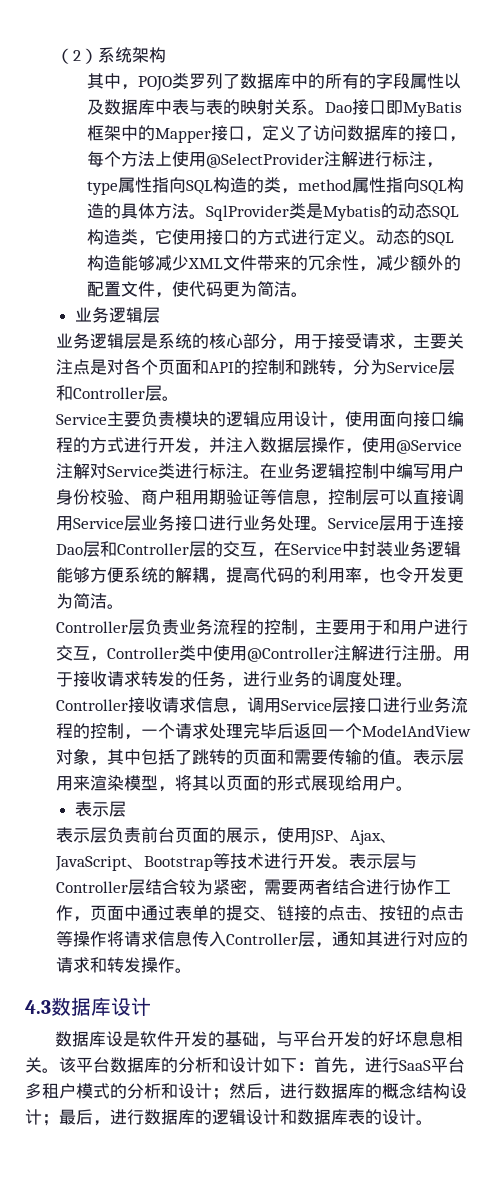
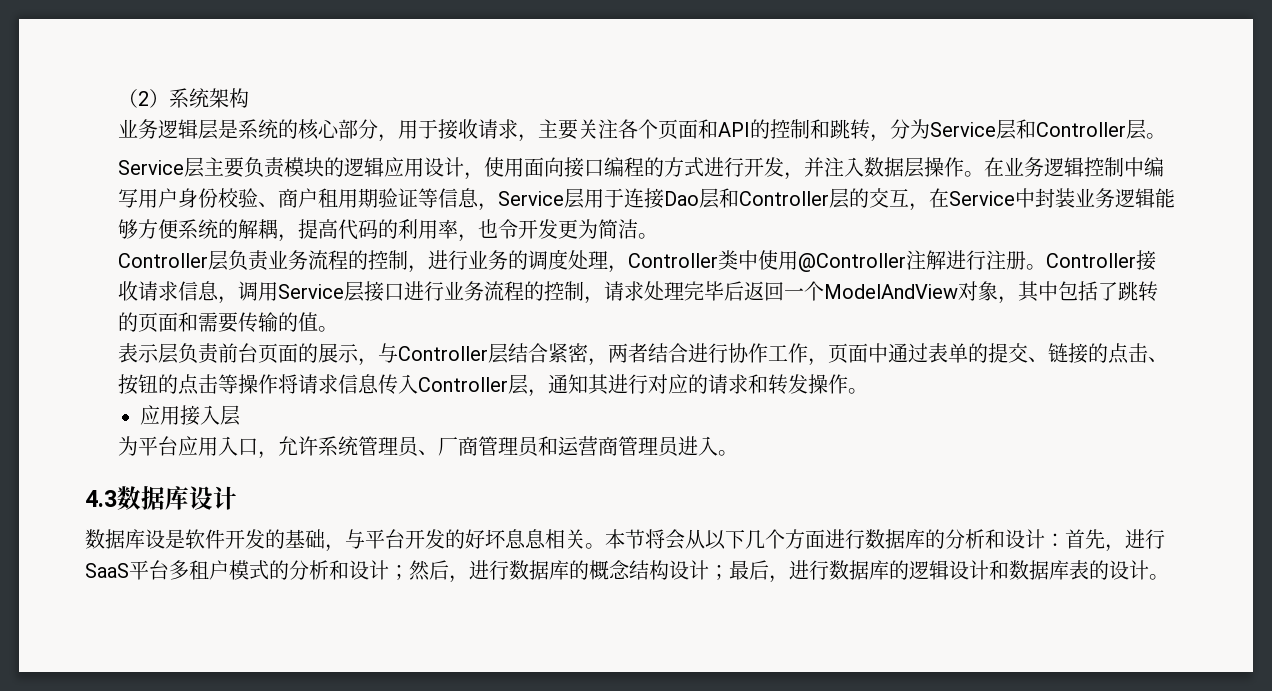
- 其中，POJO类罗列了数据库中的所有的字段属性以及数据库中表与表的映射关系。Dao接口即MyBatis框架中的Mapper接口，定义了访问数据库的接口，每个方法上使用@SelectProvider注解进行标注，type属性指向SQL构造的类，method属性指向SQL构造的具体方法。SqlProvider类是Mybatis的动态SQL构造类，它使用接口的方式进行定义。动态的SQL构造能够减少XML文件带来的冗余性，减少额外的配置文件，使代码更为简洁。
- 业务逻辑层
- 业务逻辑层是系统的核心部分，用于接受请求，主要关注点是对各个页面和API的控制和跳转，分为Service层和Controller层。
+ 业务逻辑层是系统的核心部分，用于接收请求，主要关注各个页面和API的控制和跳转，分为Service层和Controller层。
- Service主要负责模块的逻辑应用设计，使用面向接口编程的方式进行开发，并注入数据层操作，使用@Service注解对Service类进行标注。
+ Service层主要负责模块的逻辑应用设计，使用面向接口编程的方式进行开发，并注入数据层操作。
- 在业务逻辑控制中编写用户身份校验、商户租用期验证等信息，控制层可以直接调用Service层业务接口进行业务处理。Service层用于连接Dao层和Controller层的交互，在Service中封装业务逻辑能够方便系统的解耦，提高代码的利用率，也令开发更为简洁。
+ 在业务逻辑控制中编写用户身份校验、商户租用期验证等信息，Service层用于连接Dao层和Controller层的交互，在Service中封装业务逻辑能够方便系统的解耦，提高代码的利用率，也令开发更为简洁。
- Controller层负责业务流程的控制，主要用于和用户进行交互，Controller类中使用@Controller注解进行注册。
+ Controller层负责业务流程的控制，进行业务的调度处理，Controller类中使用@Controller注解进行注册。
- 用于接收请求转发的任务，进行业务的调度处理。
- Controller接收请求信息，调用Service层接口进行业务流程的控制，一个请求处理完毕后返回一个ModelAndView对象，其中包括了跳转的页面和需要传输的值。表示层用来渲染模型，将其以页面的形式展现给用户。
- 表示层
+ Controller接收请求信息，调用Service层接口进行业务流程的控制，请求处理完毕后返回一个ModelAndView对象，其中包括了跳转的页面和需要传输的值。
- 表示层负责前台页面的展示，使用JSP、Ajax、JavaScript、Bootstrap等技术进行开发。表示层与Controller层结合较为紧密，需要两者结合进行协作工作，页面中通过表单的提交、链接的点击、按钮的点击等操作将请求信息传入Controller层，通知其进行对应的请求和转发操作。
+ 表示层负责前台页面的展示，与Controller层结合紧密，两者结合进行协作工作，页面中通过表单的提交、链接的点击、按钮的点击等操作将请求信息传入Controller层，通知其进行对应的请求和转发操作。
+ 应用接入层
+ 为平台应用入口，允许系统管理员、厂商管理员和运营商管理员进入。
- 该平台数据库的分析和设计如下：首先，进行SaaS平台多租户模式的分析和设计；然后，进行数据库的概念结构设计；最后，进行数据库的逻辑设计和数据库表的设计。
+ 本节将会从以下几个方面进行数据库的分析和设计：首先，进行SaaS平台多租户模式的分析和设计；然后，进行数据库的概念结构设计；最后，进行数据库的逻辑设计和数据库表的设计。

